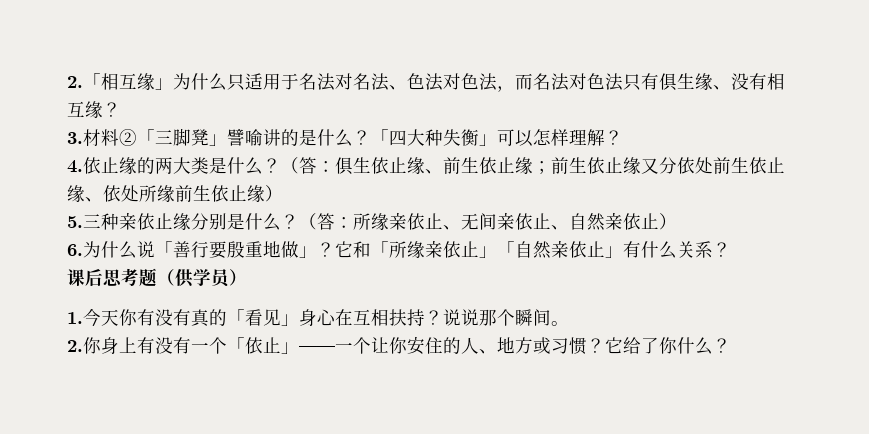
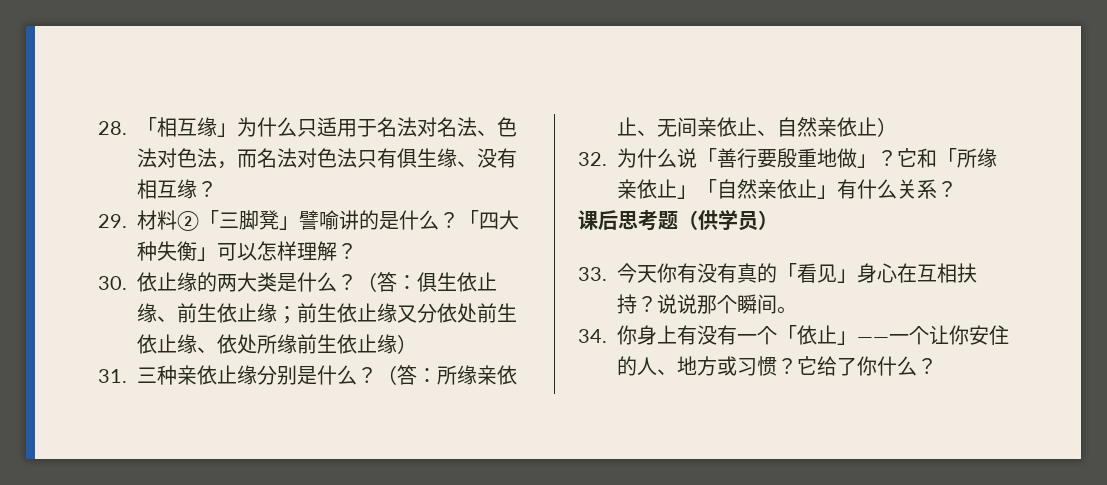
- 2.「相互缘」为什么只适用于名法对名法、色法对色法，而名法对色法只有俱生缘、没有相互缘？
+ 28.「相互缘」为什么只适用于名法对名法、色法对色法，而名法对色法只有俱生缘、没有相互缘？
- 3.材料②「三脚凳」譬喻讲的是什么？
+ 29.材料②「三脚凳」譬喻讲的是什么？
- 4.依止缘的两大类是什么？
+ 30.依止缘的两大类是什么？
- 5.三种亲依止缘分别是什么？
+ 31.三种亲依止缘分别是什么？
- 6.为什么说「善行要殷重地做」？
+ 32.为什么说「善行要殷重地做」？
- 1.今天你有没有真的「看见」身心在互相扶持？
+ 33.今天你有没有真的「看见」身心在互相扶持？
- 2.你身上有没有一个「依止」——一个让你安住的人、地方或习惯？
+ 34.你身上有没有一个「依止」——一个让你安住的人、地方或习惯？

